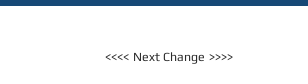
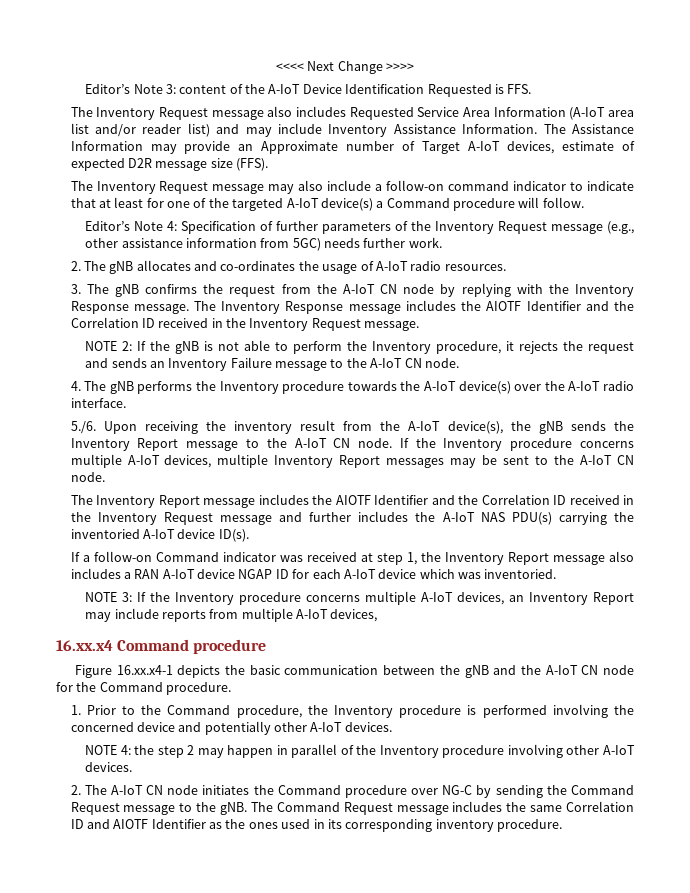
+ Editor’s Note 3: content of the A-IoT Device Identification Requested is FFS.
+ The Inventory Request message also includes Requested Service Area Information (A-IoT area list and/or reader list) and may include Inventory Assistance Information. The Assistance Information may provide an Approximate number of Target A-IoT devices, estimate of expected D2R message size (FFS).
+ The Inventory Request message may also include a follow-on command indicator to indicate that at least for one of the targeted A-IoT device(s) a Command procedure will follow.
+ Editor’s Note 4: Specification of further parameters of the Inventory Request message (e.g., other assistance information from 5GC) needs further work.
+ 2. The gNB allocates and co-ordinates the usage of A-IoT radio resources.
+ 3. The gNB confirms the request from the A-IoT CN node by replying with the Inventory Response message. The Inventory Response message includes the AIOTF Identifier and the Correlation ID received in the Inventory Request message.
+ NOTE 2: If the gNB is not able to perform the Inventory procedure, it rejects the request and sends an Inventory Failure message to the A-IoT CN node.
+ 4. The gNB performs the Inventory procedure towards the A-IoT device(s) over the A-IoT radio interface.
+ 5./6. Upon receiving the inventory result from the A-IoT device(s), the gNB sends the Inventory Report message to the A-IoT CN node. If the Inventory procedure concerns multiple A-IoT devices, multiple Inventory Report messages may be sent to the A-IoT CN node.
+ The Inventory Report message includes the AIOTF Identifier and the Correlation ID received in the Inventory Request message and further includes the A-IoT NAS PDU(s) carrying the inventoried A-IoT device ID(s).
+ If a follow-on Command indicator was received at step 1, the Inventory Report message also includes a RAN A-IoT device NGAP ID for each A-IoT device which was inventoried.
+ NOTE 3: If the Inventory procedure concerns multiple A-IoT devices, an Inventory Report may include reports from multiple A-IoT devices,
+ 16.xx.x4 Command procedure
+ Figure 16.xx.x4-1 depicts the basic communication between the gNB and the A-IoT CN node for the Command procedure.
+ 1. Prior to the Command procedure, the Inventory procedure is performed involving the concerned device and potentially other A-IoT devices.
+ NOTE 4: the step 2 may happen in parallel of the Inventory procedure involving other A-IoT devices.
+ 2. The A-IoT CN node initiates the Command procedure over NG-C by sending the Command Request message to the gNB. The Command Request message includes the same Correlation ID and AIOTF Identifier as the ones used in its corresponding inventory procedure.

